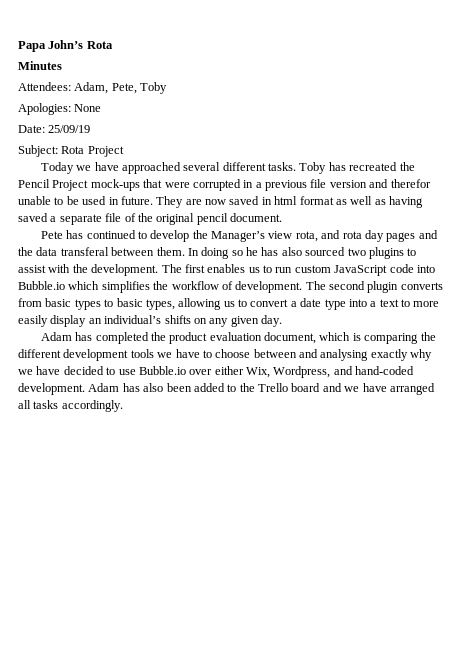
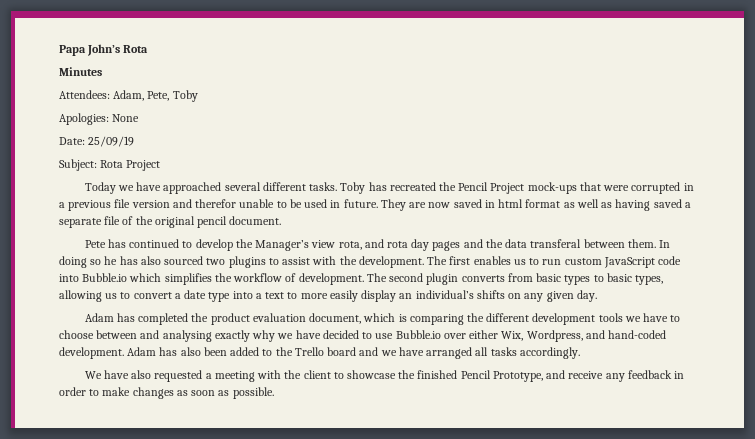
+ We have also requested a meeting with the client to showcase the finished Pencil Prototype, and receive any feedback in order to make changes as soon as possible.

